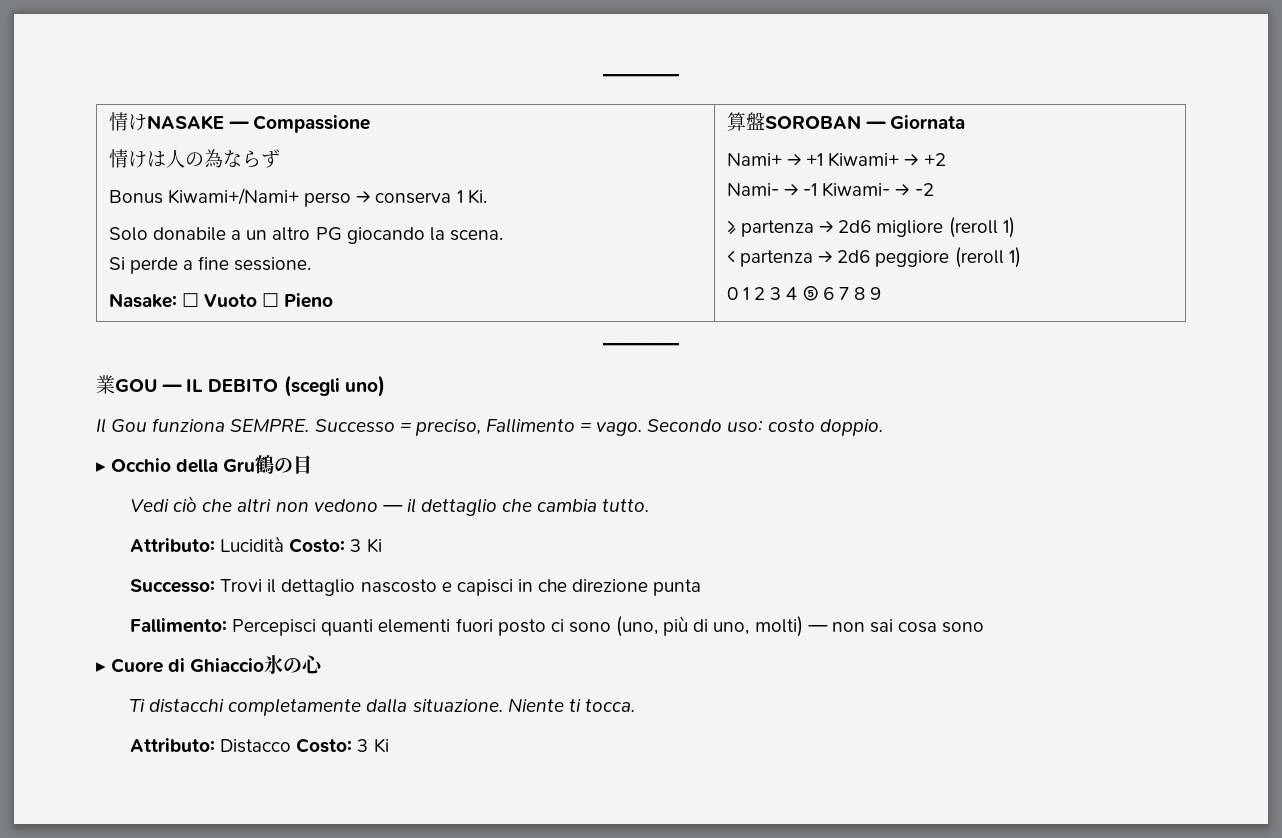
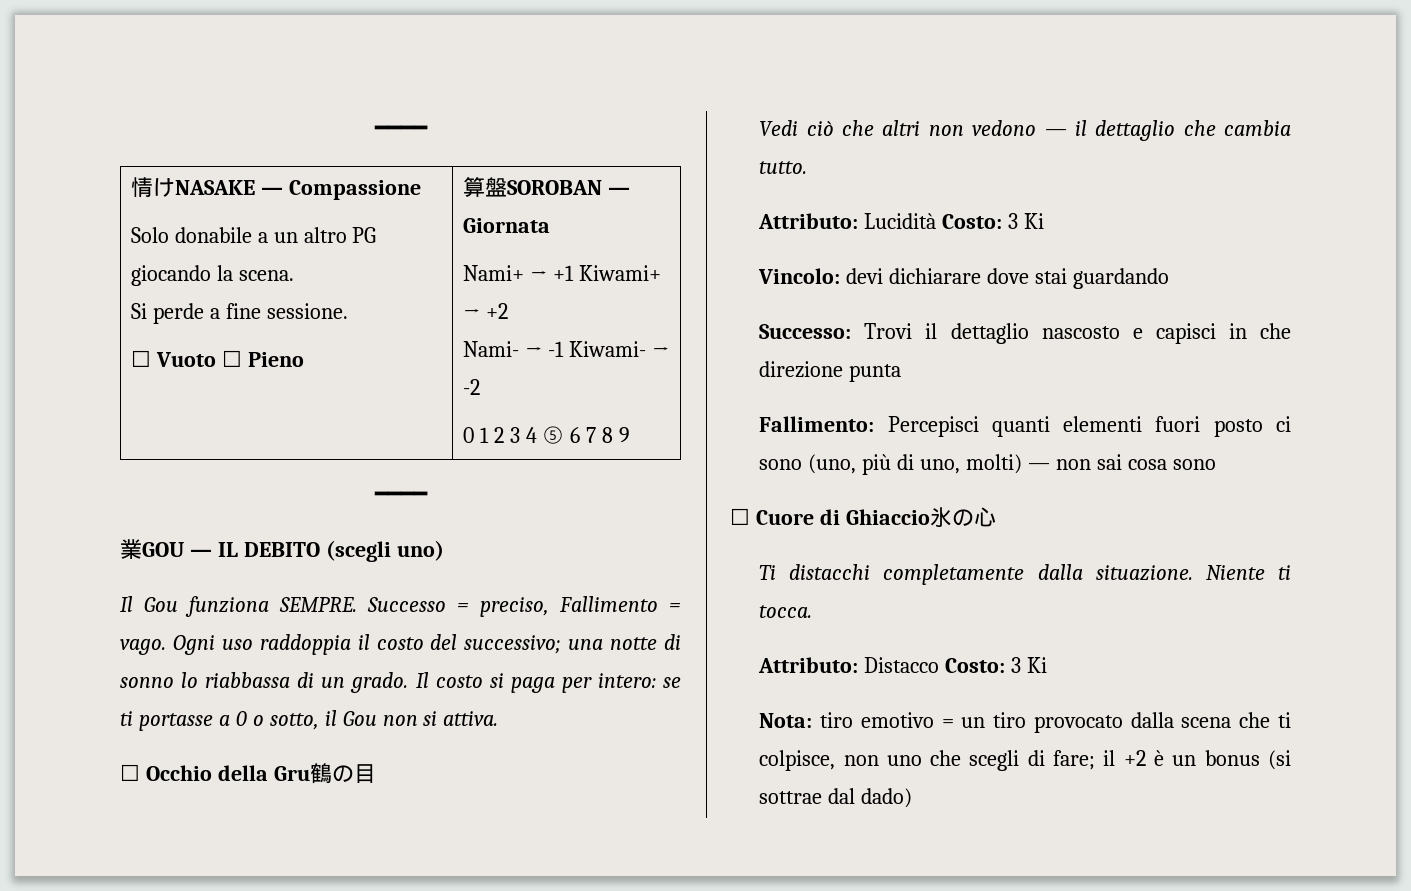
- 情けは人の為ならず
- Bonus Kiwami+/Nami+ perso → conserva 1 Ki.
- Nasake: ☐ Vuoto ☐ Pieno
+ ☐ Vuoto ☐ Pieno
- ≥ partenza → 2d6 migliore (reroll 1)
- < partenza → 2d6 peggiore (reroll 1)
- Secondo uso: costo doppio.
- ▸ Occhio della Gru鶴の目
+ Ogni uso raddoppia il costo del successivo; una notte di sonno lo riabbassa di un grado. Il costo si paga per intero: se ti portasse a 0 o sotto, il Gou non si attiva.
+ ☐ Occhio della Gru鶴の目
+ Vincolo: devi dichiarare dove stai guardando
- ▸ Cuore di Ghiaccio氷の心
+ ☐ Cuore di Ghiaccio氷の心
+ Nota: tiro emotivo = un tiro provocato dalla scena che ti colpisce, non uno che scegli di fare; il +2 è un bonus (si sottrae dal dado)

